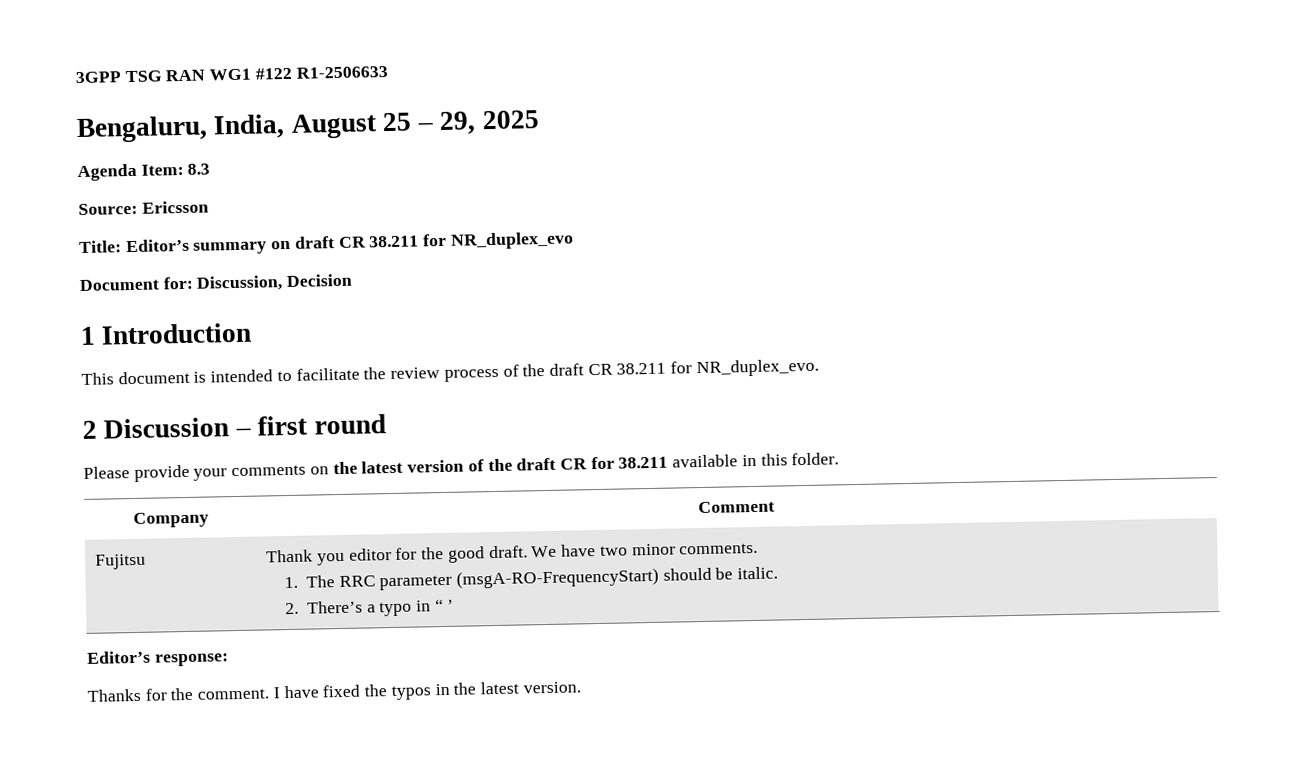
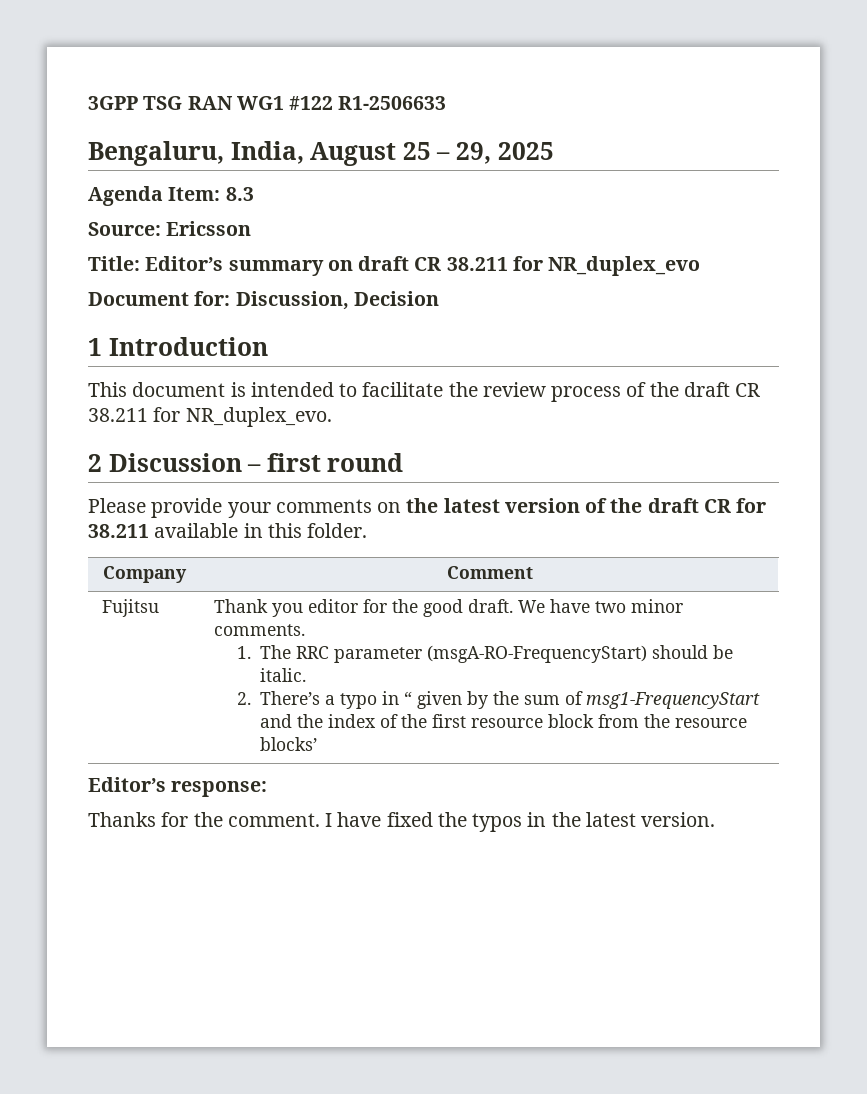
- 2. There’s a typo in “ ’
+ 2. There’s a typo in “ given by the sum of msg1-FrequencyStart and the index of the first resource block from the resource blocks’

